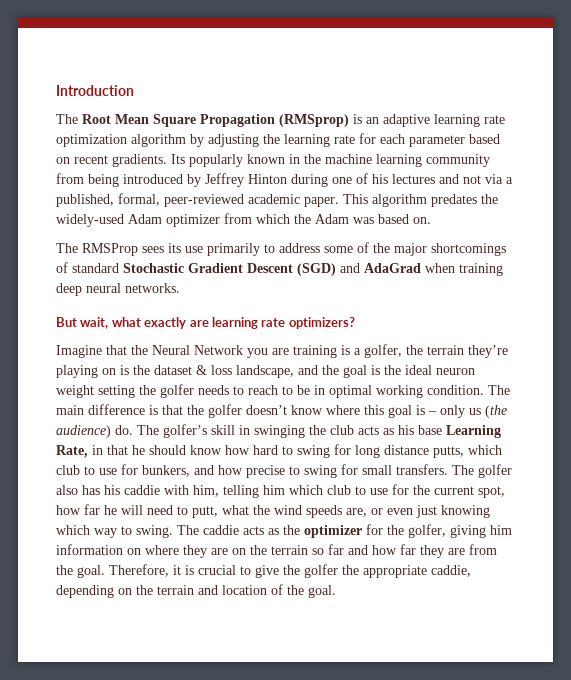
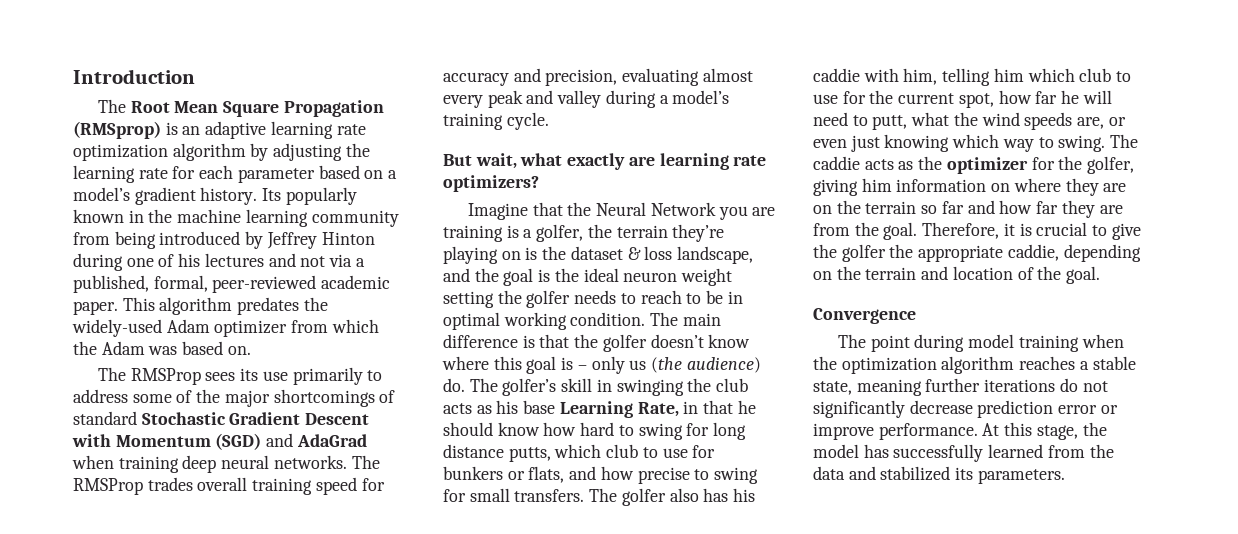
- The Root Mean Square Propagation (RMSprop) is an adaptive learning rate optimization algorithm by adjusting the learning rate for each parameter based on recent gradients.
+ The Root Mean Square Propagation (RMSprop) is an adaptive learning rate optimization algorithm by adjusting the learning rate for each parameter based on a model’s gradient history.
- The RMSProp sees its use primarily to address some of the major shortcomings of standard Stochastic Gradient Descent (SGD) and AdaGrad when training deep neural networks.
+ The RMSProp sees its use primarily to address some of the major shortcomings of standard Stochastic Gradient Descent with Momentum (SGD) and AdaGrad when training deep neural networks. The RMSProp trades overall training speed for accuracy and precision, evaluating almost every peak and valley during a model’s training cycle.
- The golfer’s skill in swinging the club acts as his base Learning Rate, in that he should know how hard to swing for long distance putts, which club to use for bunkers, and how precise to swing for small transfers.
+ The golfer’s skill in swinging the club acts as his base Learning Rate, in that he should know how hard to swing for long distance putts, which club to use for bunkers or flats, and how precise to swing for small transfers.
+ Convergence
+ The point during model training when the optimization algorithm reaches a stable state, meaning further iterations do not significantly decrease prediction error or improve performance. At this stage, the model has successfully learned from the data and stabilized its parameters.

